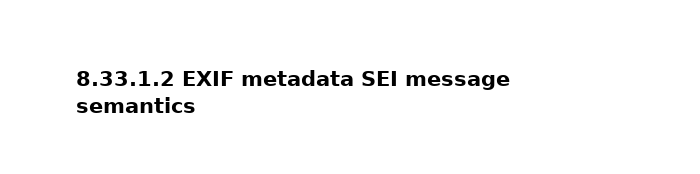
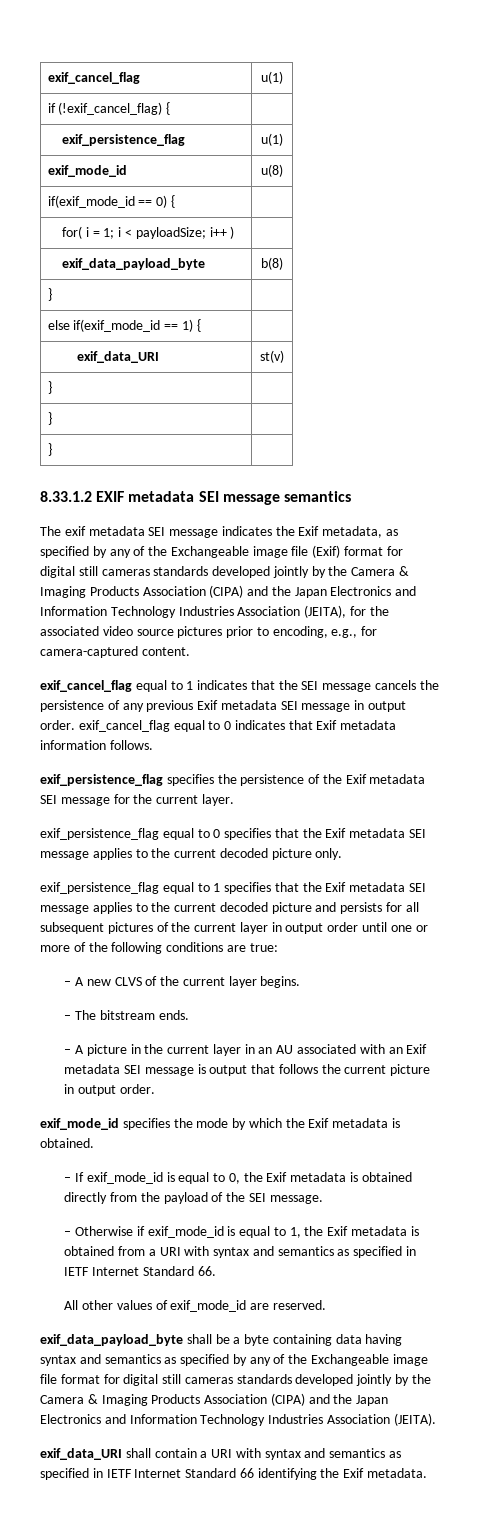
+ exif_cancel_flag | u(1)
+ if (!exif_cancel_flag) { |
+ exif_persistence_flag | u(1)
+ exif_mode_id | u(8)
+ if(exif_mode_id == 0) { |
+ for( i = 1; i < payloadSize; i++ ) |
+ exif_data_payload_byte | b(8)
+ } |
+ else if(exif_mode_id == 1) { |
+ exif_data_URI | st(v)
+ } |
+ } |
+ } |
+ The exif metadata SEI message indicates the Exif metadata, as specified by any of the Exchangeable image file (Exif) format for digital still cameras standards developed jointly by the Camera & Imaging Products Association (CIPA) and the Japan Electronics and Information Technology Industries Association (JEITA), for the associated video source pictures prior to encoding, e.g., for camera-captured content.
+ exif_cancel_flag equal to 1 indicates that the SEI message cancels the persistence of any previous Exif metadata SEI message in output order. exif_cancel_flag equal to 0 indicates that Exif metadata information follows.
+ exif_persistence_flag specifies the persistence of the Exif metadata SEI message for the current layer.
+ exif_persistence_flag equal to 0 specifies that the Exif metadata SEI message applies to the current decoded picture only.
+ exif_persistence_flag equal to 1 specifies that the Exif metadata SEI message applies to the current decoded picture and persists for all subsequent pictures of the current layer in output order until one or more of the following conditions are true:
+ – A new CLVS of the current layer begins.
+ – The bitstream ends.
+ – A picture in the current layer in an AU associated with an Exif metadata SEI message is output that follows the current picture in output order.
+ exif_mode_id specifies the mode by which the Exif metadata is obtained.
+ – If exif_mode_id is equal to 0, the Exif metadata is obtained directly from the payload of the SEI message.
+ – Otherwise if exif_mode_id is equal to 1, the Exif metadata is obtained from a URI with syntax and semantics as specified in IETF Internet Standard 66.
+ All other values of exif_mode_id are reserved.
+ exif_data_payload_byte shall be a byte containing data having syntax and semantics as specified by any of the Exchangeable image file format for digital still cameras standards developed jointly by the Camera & Imaging Products Association (CIPA) and the Japan Electronics and Information Technology Industries Association (JEITA).
+ exif_data_URI shall contain a URI with syntax and semantics as specified in IETF Internet Standard 66 identifying the Exif metadata.

